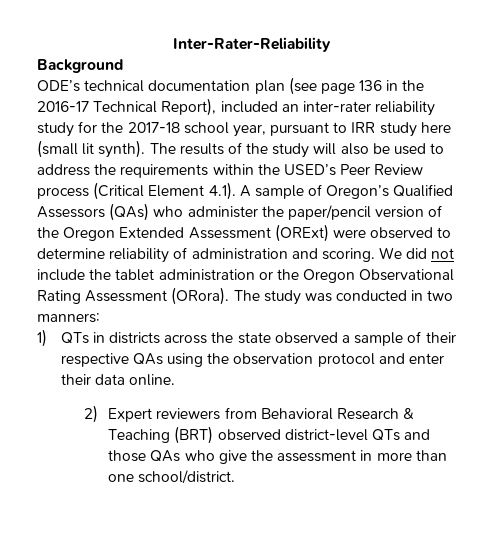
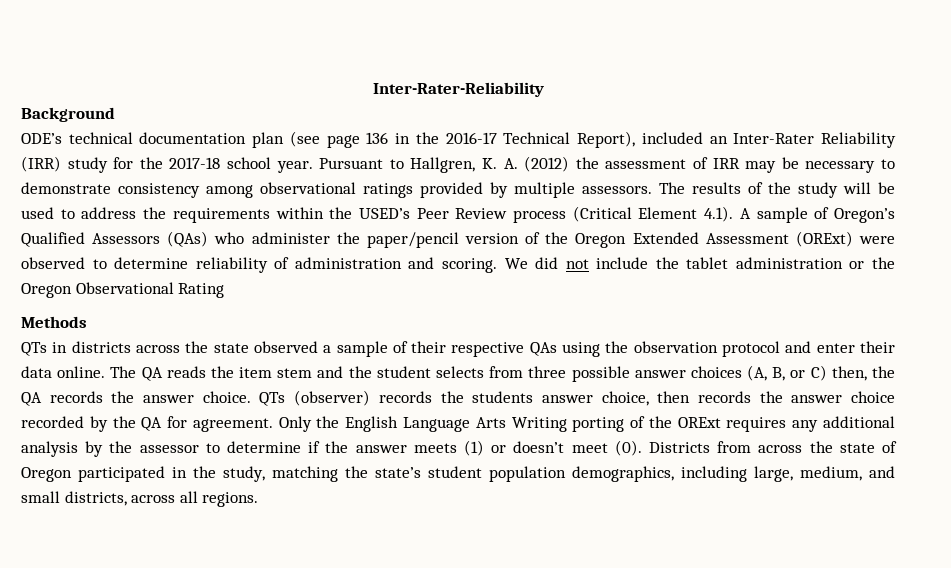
- ODE’s technical documentation plan (see page 136 in the 2016-17 Technical Report), included an inter-rater reliability study for the 2017-18 school year, pursuant to IRR study here (small lit synth).
+ ODE’s technical documentation plan (see page 136 in the 2016-17 Technical Report), included an Inter-Rater Reliability (IRR) study for the 2017-18 school year. Pursuant to Hallgren, K. A. (2012) the assessment of IRR may be necessary to demonstrate consistency among observational ratings provided by multiple assessors.
- The results of the study will also be used to address the requirements within the USED’s Peer Review process (Critical Element 4.1). A sample of Oregon’s Qualified Assessors (QAs) who administer the paper/pencil version of the Oregon Extended Assessment (ORExt) were observed to determine reliability of administration and scoring.
+ The results of the study will be used to address the requirements within the USED’s Peer Review process (Critical Element 4.1). A sample of Oregon’s Qualified Assessors (QAs) who administer the paper/pencil version of the Oregon Extended Assessment (ORExt) were observed to determine reliability of administration and scoring.
- We did not include the tablet administration or the Oregon Observational Rating Assessment (ORora). The study was conducted in two manners:
- 1) QTs in districts across the state observed a sample of their respective QAs using the observation protocol and enter their data online.
- 2) Expert reviewers from Behavioral Research & Teaching (BRT) observed district-level QTs and those QAs who give the assessment in more than one school/district.
+ We did not include the tablet administration or the Oregon Observational Rating
+ Methods
+ QTs in districts across the state observed a sample of their respective QAs using the observation protocol and enter their data online. The QA reads the item stem and the student selects from three possible answer choices (A, B, or C) then, the QA records the answer choice. QTs (observer) records the students answer choice, then records the answer choice recorded by the QA for agreement. Only the English Language Arts Writing porting of the ORExt requires any additional analysis by the assessor to determine if the answer meets (1) or doesn’t meet (0). Districts from across the state of Oregon participated in the study, matching the state’s student population demographics, including large, medium, and small districts, across all regions.

